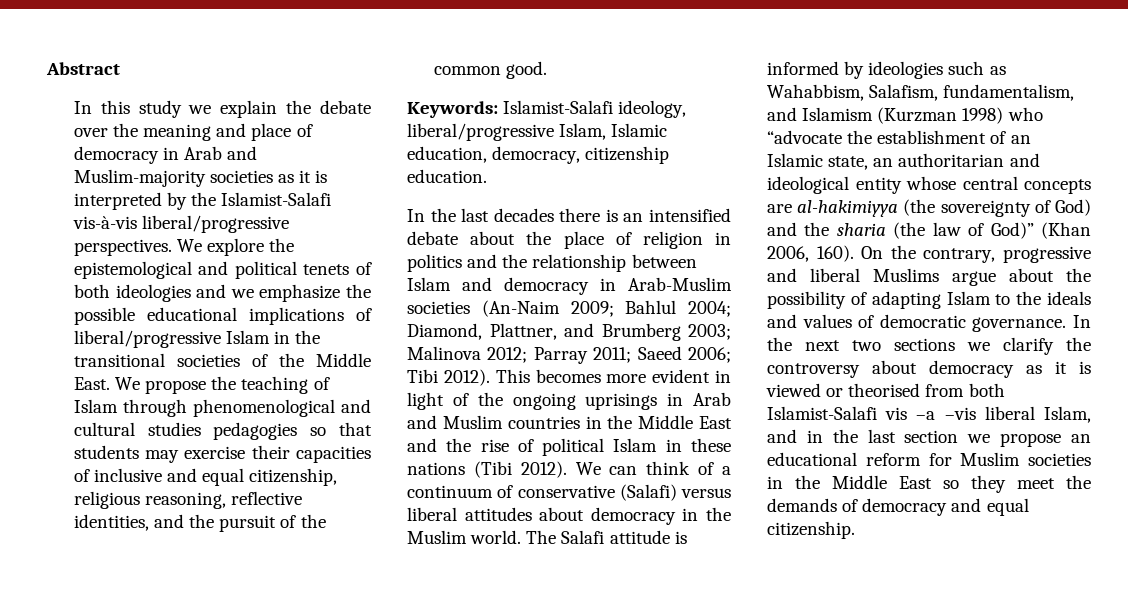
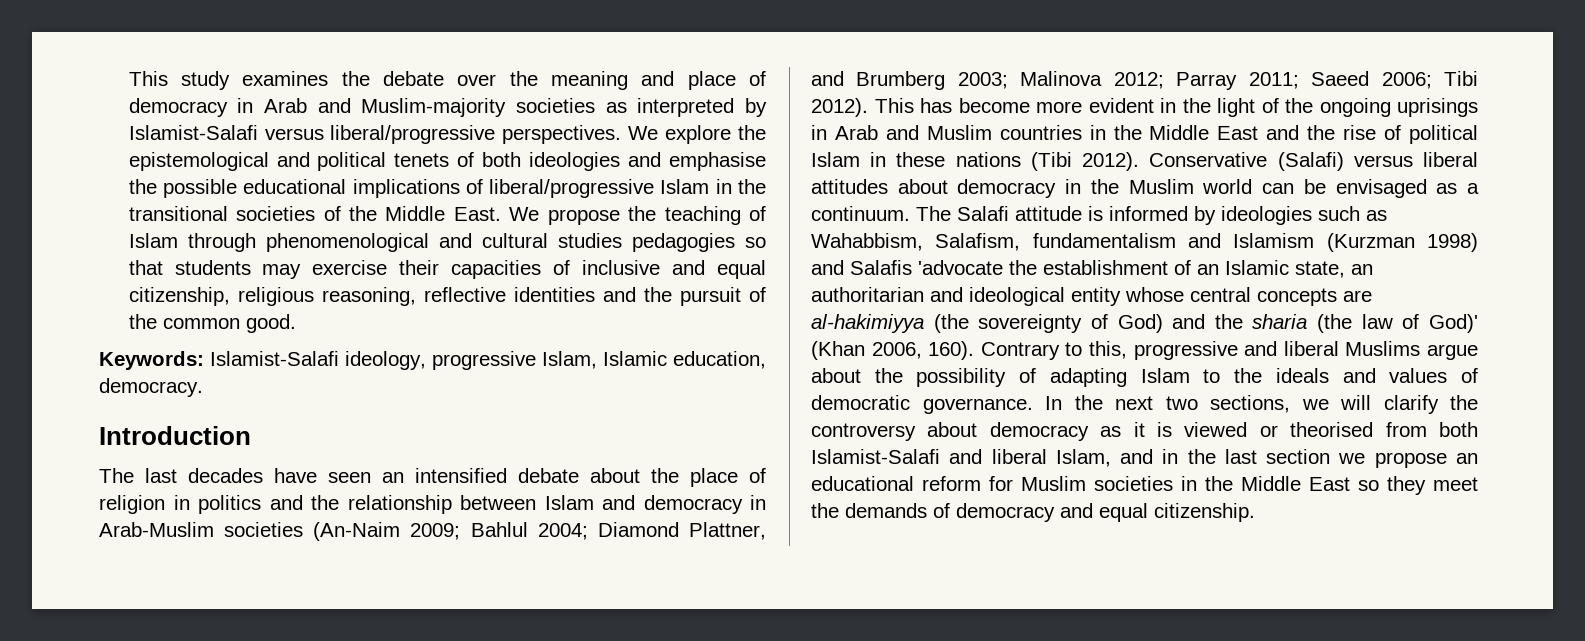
- Abstract
- In this study we explain the debate over the meaning and place of democracy in Arab and Muslim-majority societies as it is interpreted by the Islamist-Salafi vis-à-vis liberal/progressive perspectives.
+ This study examines the debate over the meaning and place of democracy in Arab and Muslim-majority societies as interpreted by Islamist-Salafi versus liberal/progressive perspectives.
- We explore the epistemological and political tenets of both ideologies and we emphasize the possible educational implications of liberal/progressive Islam in the transitional societies of the Middle East.
+ We explore the epistemological and political tenets of both ideologies and emphasise the possible educational implications of liberal/progressive Islam in the transitional societies of the Middle East.
- We propose the teaching of Islam through phenomenological and cultural studies pedagogies so that students may exercise their capacities of inclusive and equal citizenship, religious reasoning, reflective identities, and the pursuit of the common good.
+ We propose the teaching of Islam through phenomenological and cultural studies pedagogies so that students may exercise their capacities of inclusive and equal citizenship, religious reasoning, reflective identities and the pursuit of the common good.
- Keywords: Islamist-Salafi ideology, liberal/progressive Islam, Islamic education, democracy, citizenship education.
- In the last decades there is an intensified debate about the place of religion in politics and the relationship between Islam and democracy in Arab-Muslim societies (An-Naim 2009; Bahlul 2004; Diamond, Plattner, and Brumberg 2003; Malinova 2012; Parray 2011; Saeed 2006; Tibi 2012).
+ Keywords: Islamist-Salafi ideology, progressive Islam, Islamic education, democracy.
+ Introduction
+ The last decades have seen an intensified debate about the place of religion in politics and the relationship between Islam and democracy in Arab-Muslim societies (An-Naim 2009; Bahlul 2004; Diamond Plattner, and Brumberg 2003; Malinova 2012; Parray 2011; Saeed 2006; Tibi 2012).
- This becomes more evident in light of the ongoing uprisings in Arab and Muslim countries in the Middle East and the rise of political Islam in these nations (Tibi 2012).
+ This has become more evident in the light of the ongoing uprisings in Arab and Muslim countries in the Middle East and the rise of political Islam in these nations (Tibi 2012).
- We can think of a continuum of conservative (Salafi) versus liberal attitudes about democracy in the Muslim world.
+ Conservative (Salafi) versus liberal attitudes about democracy in the Muslim world can be envisaged as a continuum.
- The Salafi attitude is informed by ideologies such as Wahabbism, Salafism, fundamentalism, and Islamism (Kurzman 1998) who “advocate the establishment of an Islamic state, an authoritarian and ideological entity whose central concepts are al-hakimiyya (the sovereignty of God) and the sharia (the law of God)” (Khan 2006, 160).
+ The Salafi attitude is informed by ideologies such as Wahabbism, Salafism, fundamentalism and Islamism (Kurzman 1998) and Salafis 'advocate the establishment of an Islamic state, an authoritarian and ideological entity whose central concepts are al-hakimiyya (the sovereignty of God) and the sharia (the law of God)' (Khan 2006, 160).
- On the contrary, progressive and liberal Muslims argue about the possibility of adapting Islam to the ideals and values of democratic governance.
+ Contrary to this, progressive and liberal Muslims argue about the possibility of adapting Islam to the ideals and values of democratic governance.
- In the next two sections we clarify the controversy about democracy as it is viewed or theorised from both Islamist-Salafi vis –a –vis liberal Islam, and in the last section we propose an educational reform for Muslim societies in the Middle East so they meet the demands of democracy and equal citizenship.
+ In the next two sections, we will clarify the controversy about democracy as it is viewed or theorised from both Islamist-Salafi and liberal Islam, and in the last section we propose an educational reform for Muslim societies in the Middle East so they meet the demands of democracy and equal citizenship.

